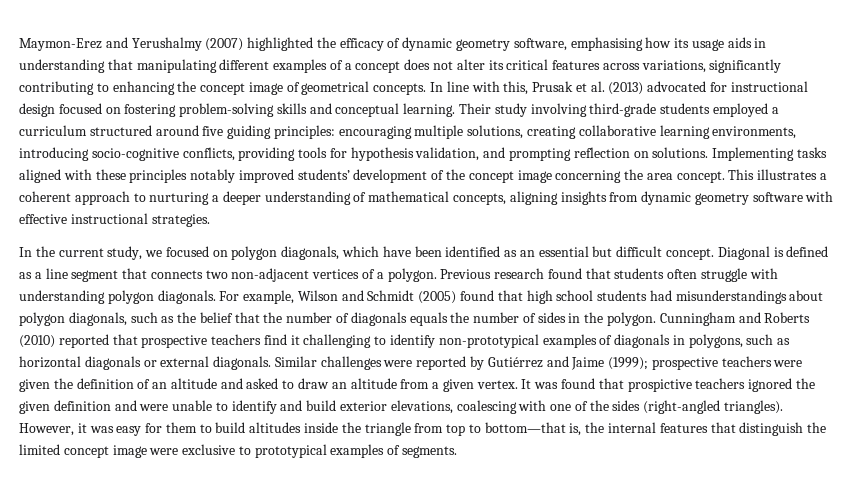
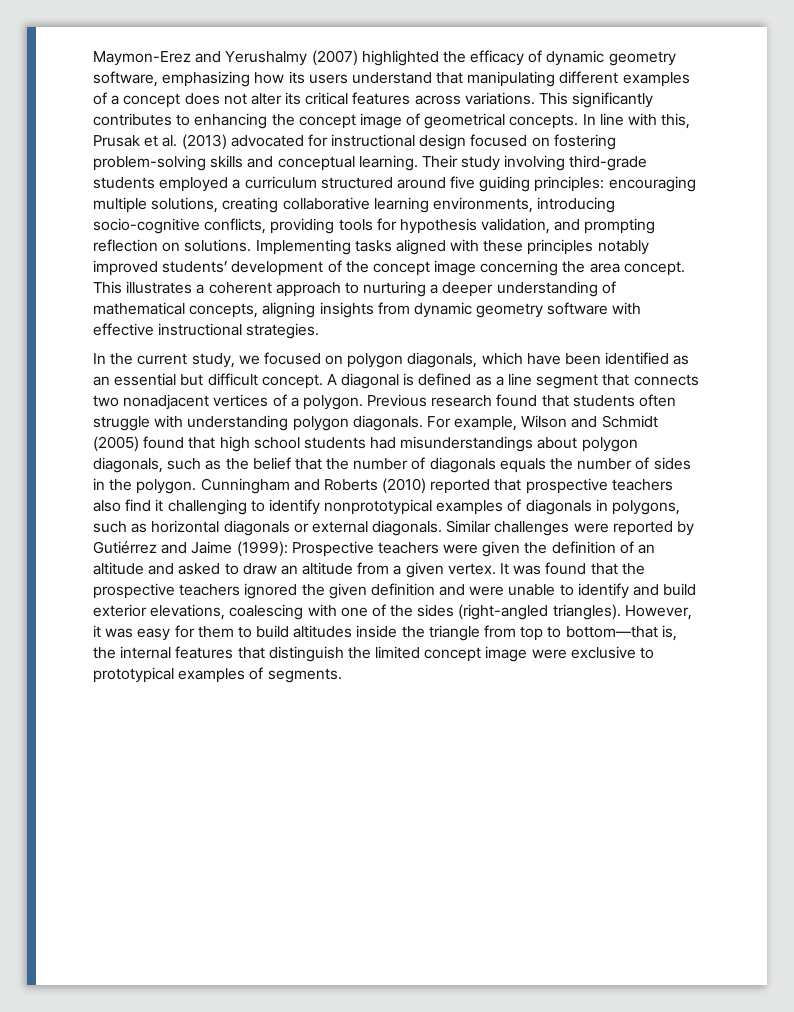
- Maymon-Erez and Yerushalmy (2007) highlighted the efficacy of dynamic geometry software, emphasising how its usage aids in understanding that manipulating different examples of a concept does not alter its critical features across variations, significantly contributing to enhancing the concept image of geometrical concepts.
+ Maymon-Erez and Yerushalmy (2007) highlighted the efficacy of dynamic geometry software, emphasizing how its users understand that manipulating different examples of a concept does not alter its critical features across variations. This significantly contributes to enhancing the concept image of geometrical concepts.
- Diagonal is defined as a line segment that connects two non-adjacent vertices of a polygon.
+ A diagonal is defined as a line segment that connects two nonadjacent vertices of a polygon.
- Cunningham and Roberts (2010) reported that prospective teachers find it challenging to identify non-prototypical examples of diagonals in polygons, such as horizontal diagonals or external diagonals.
+ Cunningham and Roberts (2010) reported that prospective teachers also find it challenging to identify nonprototypical examples of diagonals in polygons, such as horizontal diagonals or external diagonals.
- Similar challenges were reported by Gutiérrez and Jaime (1999); prospective teachers were given the definition of an altitude and asked to draw an altitude from a given vertex.
+ Similar challenges were reported by Gutiérrez and Jaime (1999): Prospective teachers were given the definition of an altitude and asked to draw an altitude from a given vertex.
- It was found that prospictive teachers ignored the given definition and were unable to identify and build exterior elevations, coalescing with one of the sides (right-angled triangles).
+ It was found that the prospective teachers ignored the given definition and were unable to identify and build exterior elevations, coalescing with one of the sides (right-angled triangles).

